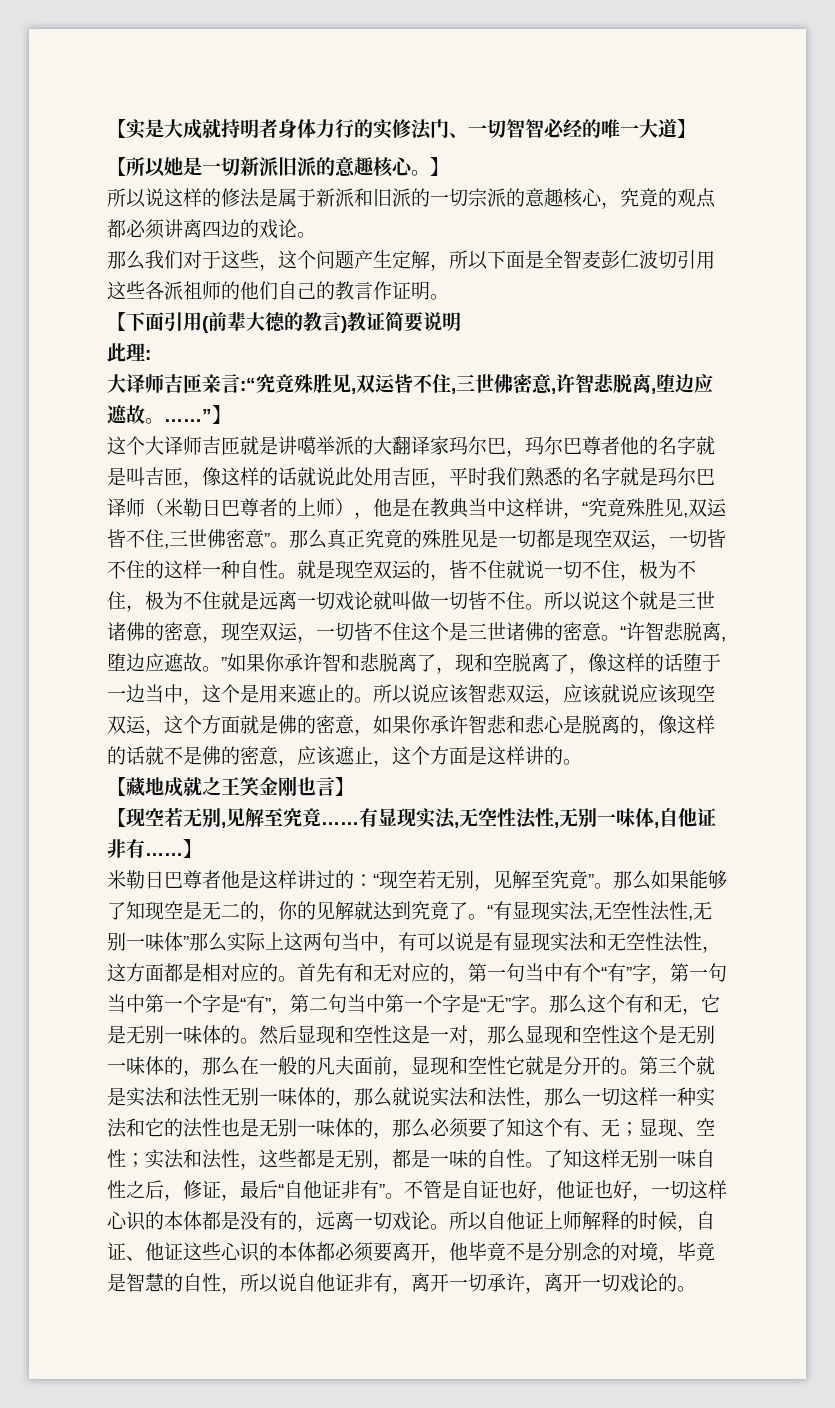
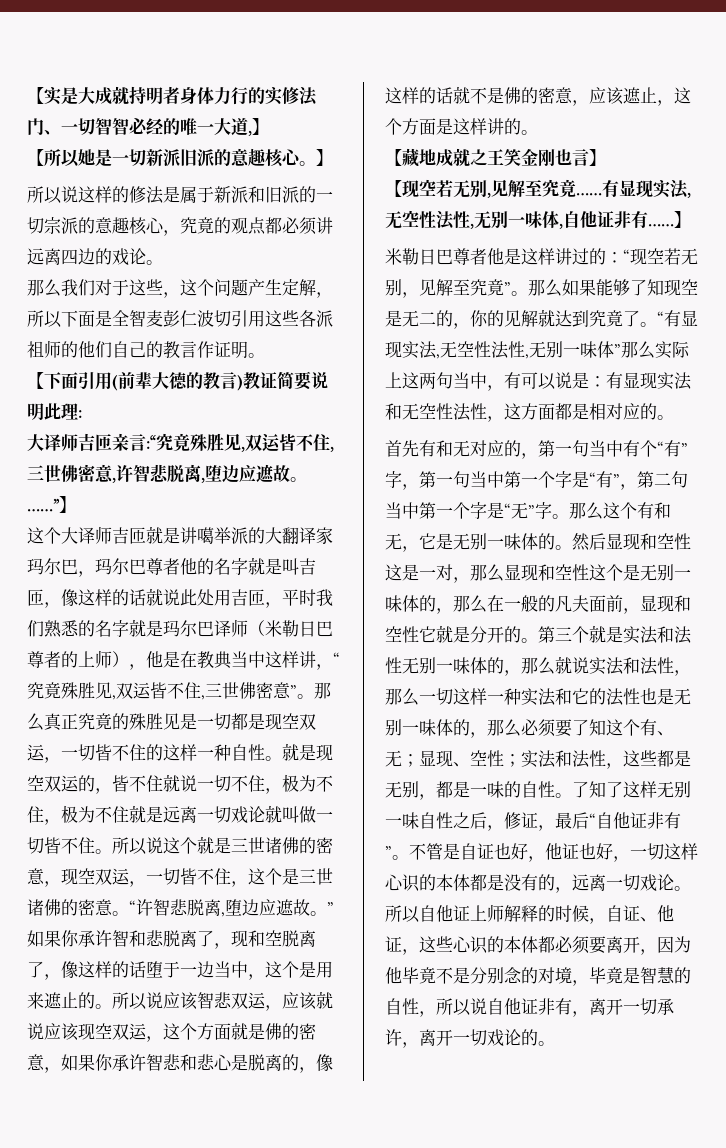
- 【实是大成就持明者身体力行的实修法门、一切智智必经的唯一大道】
+ 【实是大成就持明者身体力行的实修法门、一切智智必经的唯一大道,】
- 所以说这样的修法是属于新派和旧派的一切宗派的意趣核心，究竟的观点都必须讲离四边的戏论。
+ 所以说这样的修法是属于新派和旧派的一切宗派的意趣核心，究竟的观点都必须讲远离四边的戏论。
- 【下面引用(前辈大德的教言)教证简要说明
- 此理:
+ 【下面引用(前辈大德的教言)教证简要说明此理:
- 所以说这个就是三世诸佛的密意，现空双运，一切皆不住这个是三世诸佛的密意。
+ 所以说这个就是三世诸佛的密意，现空双运，一切皆不住，这个是三世诸佛的密意。
- “有显现实法,无空性法性,无别一味体”那么实际上这两句当中，有可以说是有显现实法和无空性法性，这方面都是相对应的。首先有和无对应的，第一句当中有个“有”字，第一句当中第一个字是“有”，第二句当中第一个字是“无”字。
+ “有显现实法,无空性法性,无别一味体”那么实际上这两句当中，有可以说是：有显现实法和无空性法性，这方面都是相对应的。
+ 首先有和无对应的，第一句当中有个“有”字，第一句当中第一个字是“有”，第二句当中第一个字是“无”字。
- 了知这样无别一味自性之后，修证，最后“自他证非有”。
+ 了知了这样无别一味自性之后，修证，最后“自他证非有”。
- 所以自他证上师解释的时候，自证、他证这些心识的本体都必须要离开，他毕竟不是分别念的对境，毕竟是智慧的自性，所以说自他证非有，离开一切承许，离开一切戏论的。
+ 所以自他证上师解释的时候，自证、他证，这些心识的本体都必须要离开，因为他毕竟不是分别念的对境，毕竟是智慧的自性，所以说自他证非有，离开一切承许，离开一切戏论的。

